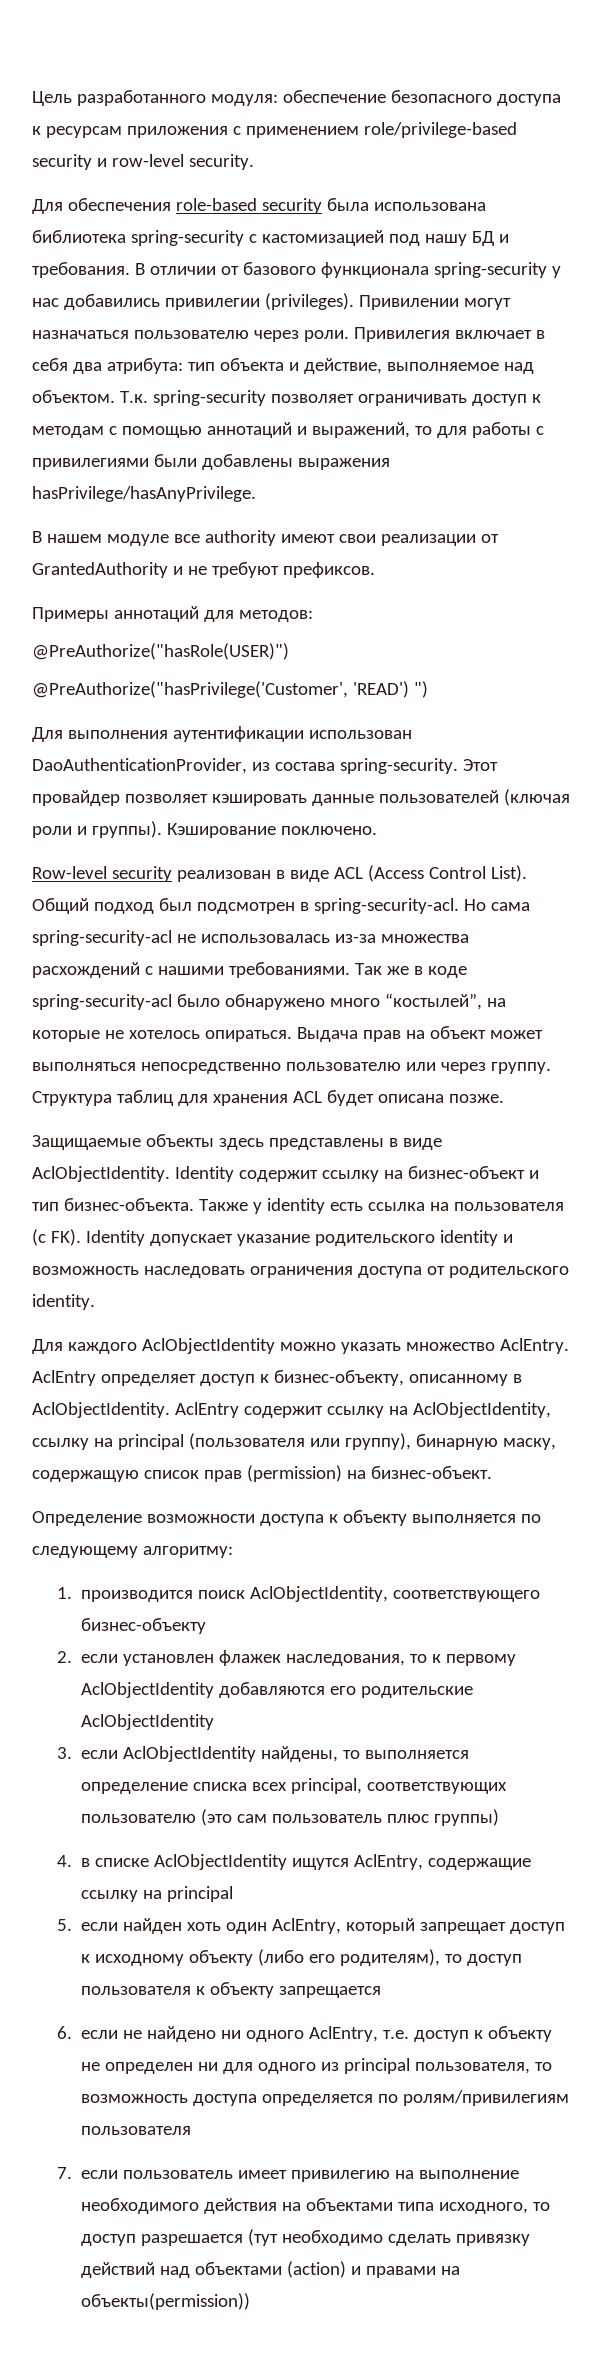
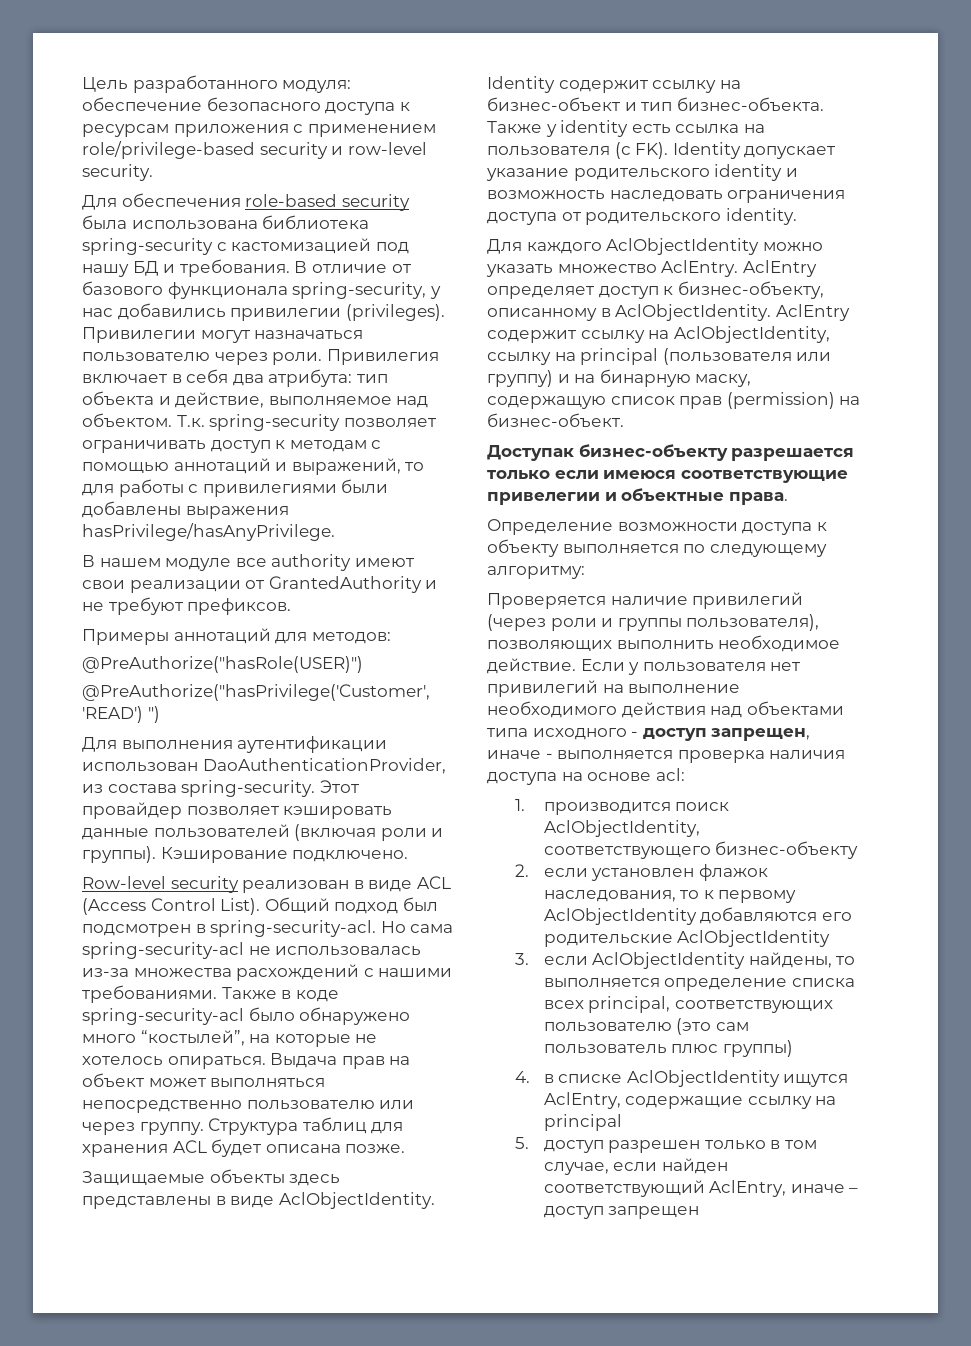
- В отличии от базового функционала spring-security у нас добавились привилегии (privileges).
+ В отличие от базового функционала spring-security, у нас добавились привилегии (privileges).
- Привилении могут назначаться пользователю через роли.
+ Привилегии могут назначаться пользователю через роли.
- Этот провайдер позволяет кэшировать данные пользователей (ключая роли и группы).
+ Этот провайдер позволяет кэшировать данные пользователей (включая роли и группы).
- Кэширование поключено.
+ Кэширование подключено.
- Так же в коде spring-security-acl было обнаружено много “костылей”, на которые не хотелось опираться.
+ Также в коде spring-security-acl было обнаружено много “костылей”, на которые не хотелось опираться.
- AclEntry содержит ссылку на AclObjectIdentity, ссылку на principal (пользователя или группу), бинарную маску, содержащую список прав (permission) на бизнес-объект.
+ AclEntry содержит ссылку на AclObjectIdentity, ссылку на principal (пользователя или группу) и на бинарную маску, содержащую список прав (permission) на бизнес-объект.
+ Доступак бизнес-объекту разрешается только если имеюся соответствующие привелегии и объектные права.
+ Проверяется наличие привилегий (через роли и группы пользователя), позволяющих выполнить необходимое действие. Если у пользователя нет привилегий на выполнение необходимого действия над объектами типа исходного - доступ запрещен, иначе - выполняется проверка наличия доступа на основе acl:
- 2. если установлен флажек наследования, то к первому AclObjectIdentity добавляются его родительские AclObjectIdentity
+ 2. если установлен флажок наследования, то к первому AclObjectIdentity добавляются его родительские AclObjectIdentity
- 5. если найден хоть один AclEntry, который запрещает доступ к исходному объекту (либо его родителям), то доступ пользователя к объекту запрещается
- 6. если не найдено ни одного AclEntry, т.е. доступ к объекту не определен ни для одного из principal пользователя, то возможность доступа определяется по ролям/привилегиям пользователя
- 7. если пользователь имеет привилегию на выполнение необходимого действия на объектами типа исходного, то доступ разрешается (тут необходимо сделать привязку действий над объектами (action) и правами на объекты(permission))
+ 5. доступ разрешен только в том случае, если найден соответствующий AclEntry, иначе – доступ запрещен

